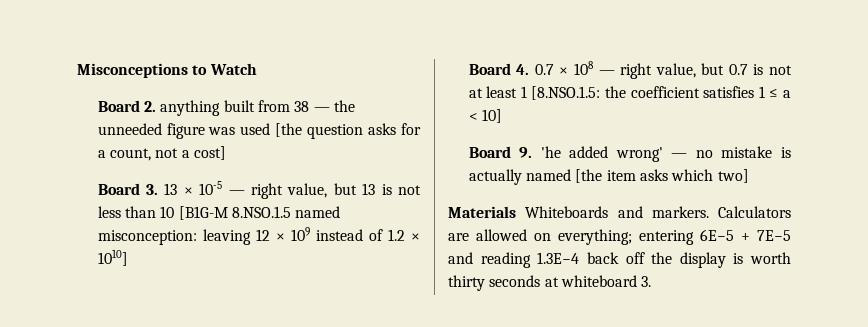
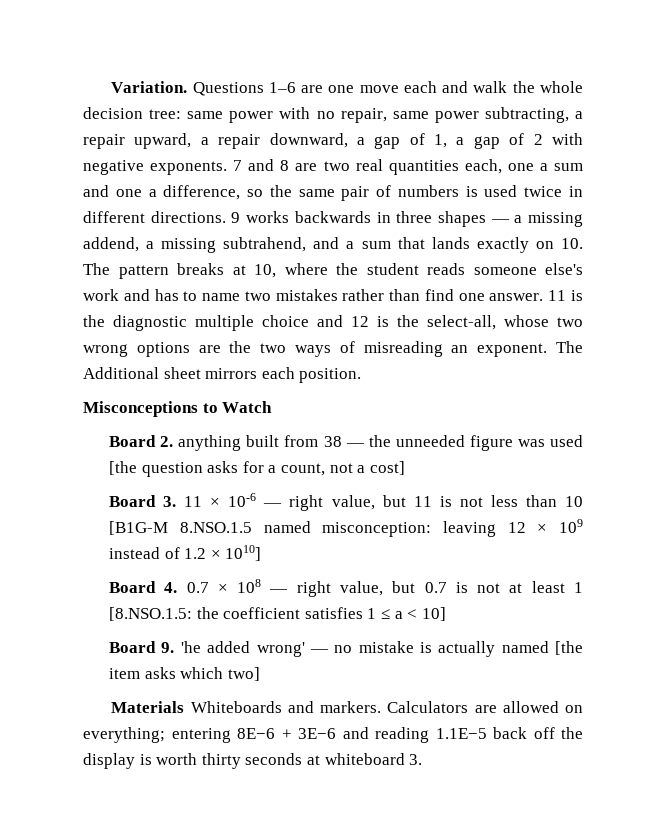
+ Variation. Questions 1–6 are one move each and walk the whole decision tree: same power with no repair, same power subtracting, a repair upward, a repair downward, a gap of 1, a gap of 2 with negative exponents. 7 and 8 are two real quantities each, one a sum and one a difference, so the same pair of numbers is used twice in different directions. 9 works backwards in three shapes — a missing addend, a missing subtrahend, and a sum that lands exactly on 10. The pattern breaks at 10, where the student reads someone else's work and has to name two mistakes rather than find one answer. 11 is the diagnostic multiple choice and 12 is the select-all, whose two wrong options are the two ways of misreading an exponent. The Additional sheet mirrors each position.
- Board 3. 13 × 10-5 — right value, but 13 is not less than 10 [B1G-M 8.NSO.1.5 named misconception: leaving 12 × 109 instead of 1.2 × 1010]
+ Board 3. 11 × 10-6 — right value, but 11 is not less than 10 [B1G-M 8.NSO.1.5 named misconception: leaving 12 × 109 instead of 1.2 × 1010]
- Calculators are allowed on everything; entering 6E−5 + 7E−5 and reading 1.3E−4 back off the display is worth thirty seconds at whiteboard 3.
+ Calculators are allowed on everything; entering 8E−6 + 3E−6 and reading 1.1E−5 back off the display is worth thirty seconds at whiteboard 3.

